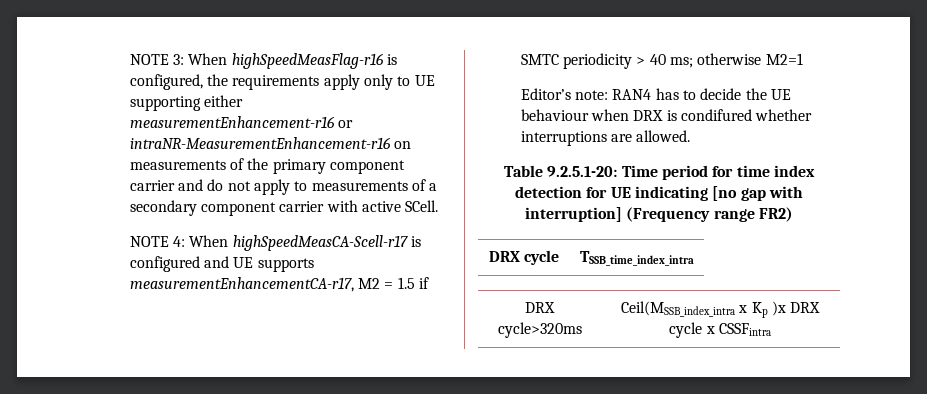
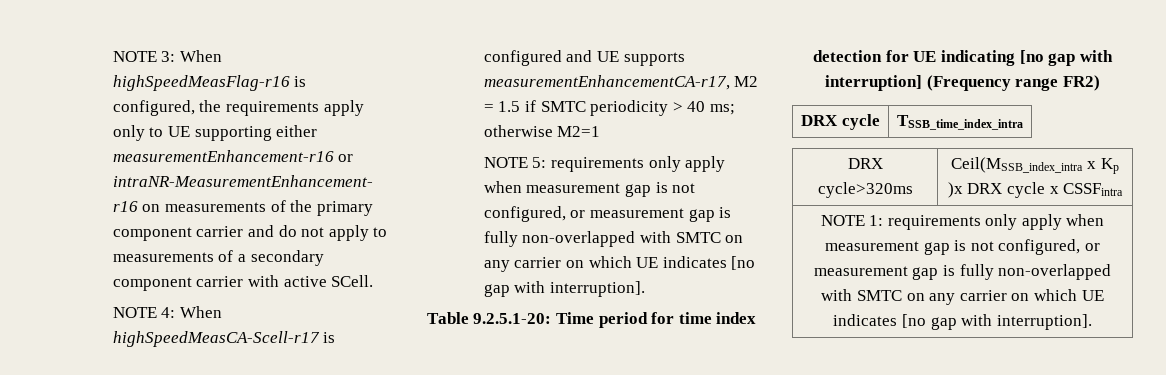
- Editor’s note: RAN4 has to decide the UE behaviour when DRX is condifured whether interruptions are allowed.
+ NOTE 5: requirements only apply when measurement gap is not configured, or measurement gap is fully non-overlapped with SMTC on any carrier on which UE indicates [no gap with interruption].
+ NOTE 1: requirements only apply when measurement gap is not configured, or measurement gap is fully non-overlapped with SMTC on any carrier on which UE indicates [no gap with interruption].

